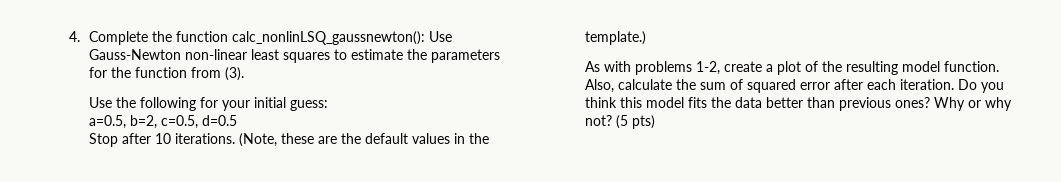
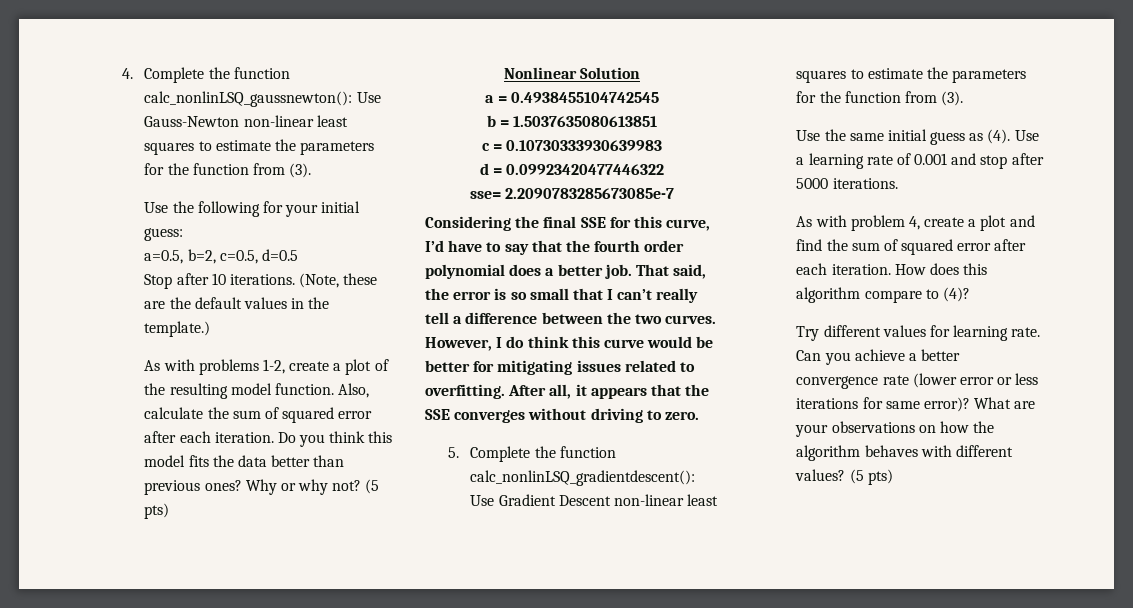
+ Nonlinear Solution
+ a = 0.4938455104742545
+ b = 1.5037635080613851
+ c = 0.10730333930639983
+ d = 0.09923420477446322
+ sse= 2.2090783285673085e-7
+ Considering the final SSE for this curve, I’d have to say that the fourth order polynomial does a better job. That said, the error is so small that I can’t really tell a difference between the two curves. However, I do think this curve would be better for mitigating issues related to overfitting. After all, it appears that the SSE converges without driving to zero.
+ 5. Complete the function calc_nonlinLSQ_gradientdescent(): Use Gradient Descent non-linear least squares to estimate the parameters for the function from (3).
+ Use the same initial guess as (4). Use a learning rate of 0.001 and stop after 5000 iterations.
+ As with problem 4, create a plot and find the sum of squared error after each iteration. How does this algorithm compare to (4)?
+ Try different values for learning rate. Can you achieve a better convergence rate (lower error or less iterations for same error)? What are your observations on how the algorithm behaves with different values? (5 pts)

